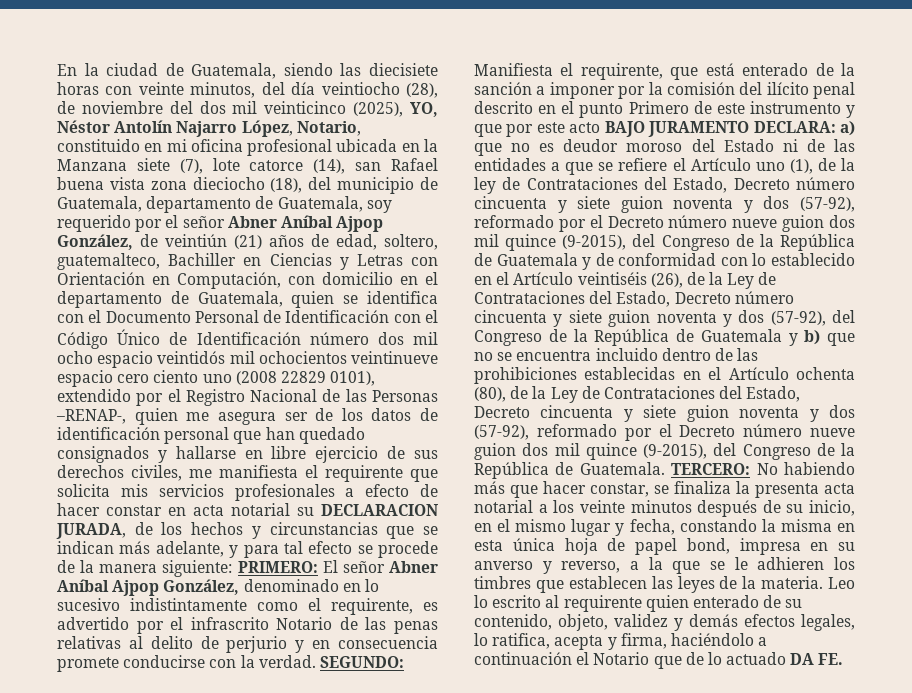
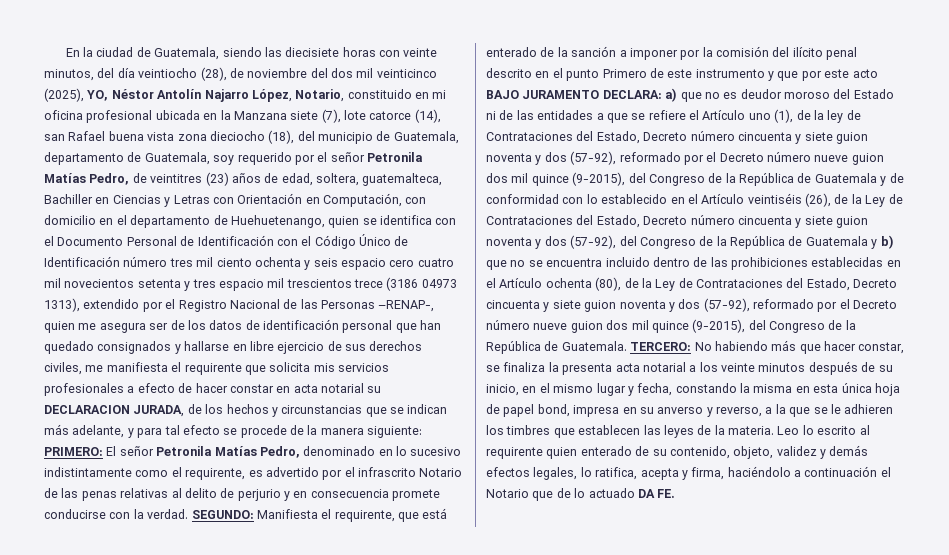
- En la ciudad de Guatemala, siendo las diecisiete horas con veinte minutos, del día veintiocho (28), de noviembre del dos mil veinticinco (2025), YO, Néstor Antolín Najarro López, Notario, constituido en mi oficina profesional ubicada en la Manzana siete (7), lote catorce (14), san Rafael buena vista zona dieciocho (18), del municipio de Guatemala, departamento de Guatemala, soy requerido por el señor Abner Aníbal Ajpop González, de veintiún (21) años de edad, soltero, guatemalteco, Bachiller en Ciencias y Letras con Orientación en Computación, con domicilio en el departamento de Guatemala, quien se identifica con el Documento Personal de Identificación con el Código Único de Identificación número dos mil ocho espacio veintidós mil ochocientos veintinueve espacio cero ciento uno (2008 22829 0101), extendido por el Registro Nacional de las Personas –RENAP-, quien me asegura ser de los datos de identificación personal que han quedado consignados y hallarse en libre ejercicio de sus derechos civiles, me manifiesta el requirente que solicita mis servicios profesionales a efecto de hacer constar en acta notarial su DECLARACION JURADA, de los hechos y circunstancias que se indican más adelante, y para tal efecto se procede de la manera siguiente:
+ En la ciudad de Guatemala, siendo las diecisiete horas con veinte minutos, del día veintiocho (28), de noviembre del dos mil veinticinco (2025), YO, Néstor Antolín Najarro López, Notario, constituido en mi oficina profesional ubicada en la Manzana siete (7), lote catorce (14), san Rafael buena vista zona dieciocho (18), del municipio de Guatemala, departamento de Guatemala, soy requerido por el señor Petronila Matías Pedro, de veintitres (23) años de edad, soltera, guatemalteca, Bachiller en Ciencias y Letras con Orientación en Computación, con domicilio en el departamento de Huehuetenango, quien se identifica con el Documento Personal de Identificación con el Código Único de Identificación número tres mil ciento ochenta y seis espacio cero cuatro mil novecientos setenta y tres espacio mil trescientos trece (3186 04973 1313), extendido por el Registro Nacional de las Personas –RENAP-, quien me asegura ser de los datos de identificación personal que han quedado consignados y hallarse en libre ejercicio de sus derechos civiles, me manifiesta el requirente que solicita mis servicios profesionales a efecto de hacer constar en acta notarial su DECLARACION JURADA, de los hechos y circunstancias que se indican más adelante, y para tal efecto se procede de la manera siguiente:
- El señor Abner Aníbal Ajpop González, denominado en lo sucesivo indistintamente como el requirente, es advertido por el infrascrito Notario de las penas relativas al delito de perjurio y en consecuencia promete conducirse con la verdad.
+ El señor Petronila Matías Pedro, denominado en lo sucesivo indistintamente como el requirente, es advertido por el infrascrito Notario de las penas relativas al delito de perjurio y en consecuencia promete conducirse con la verdad.

